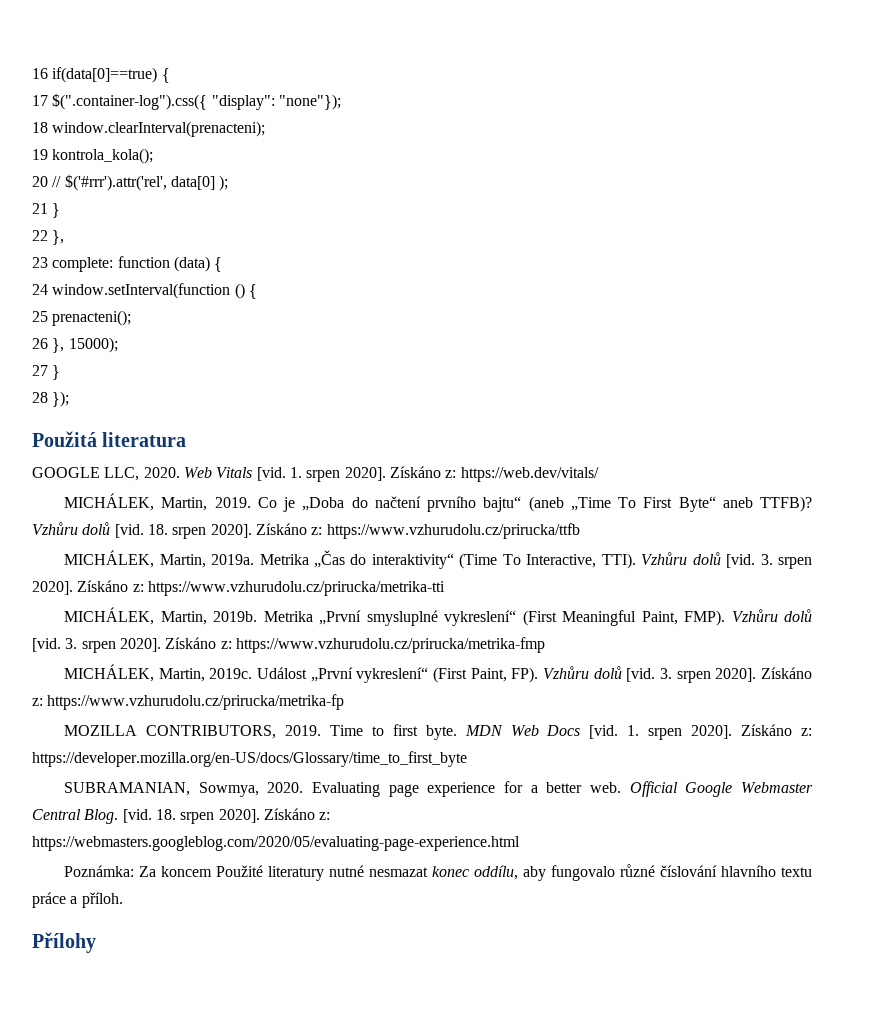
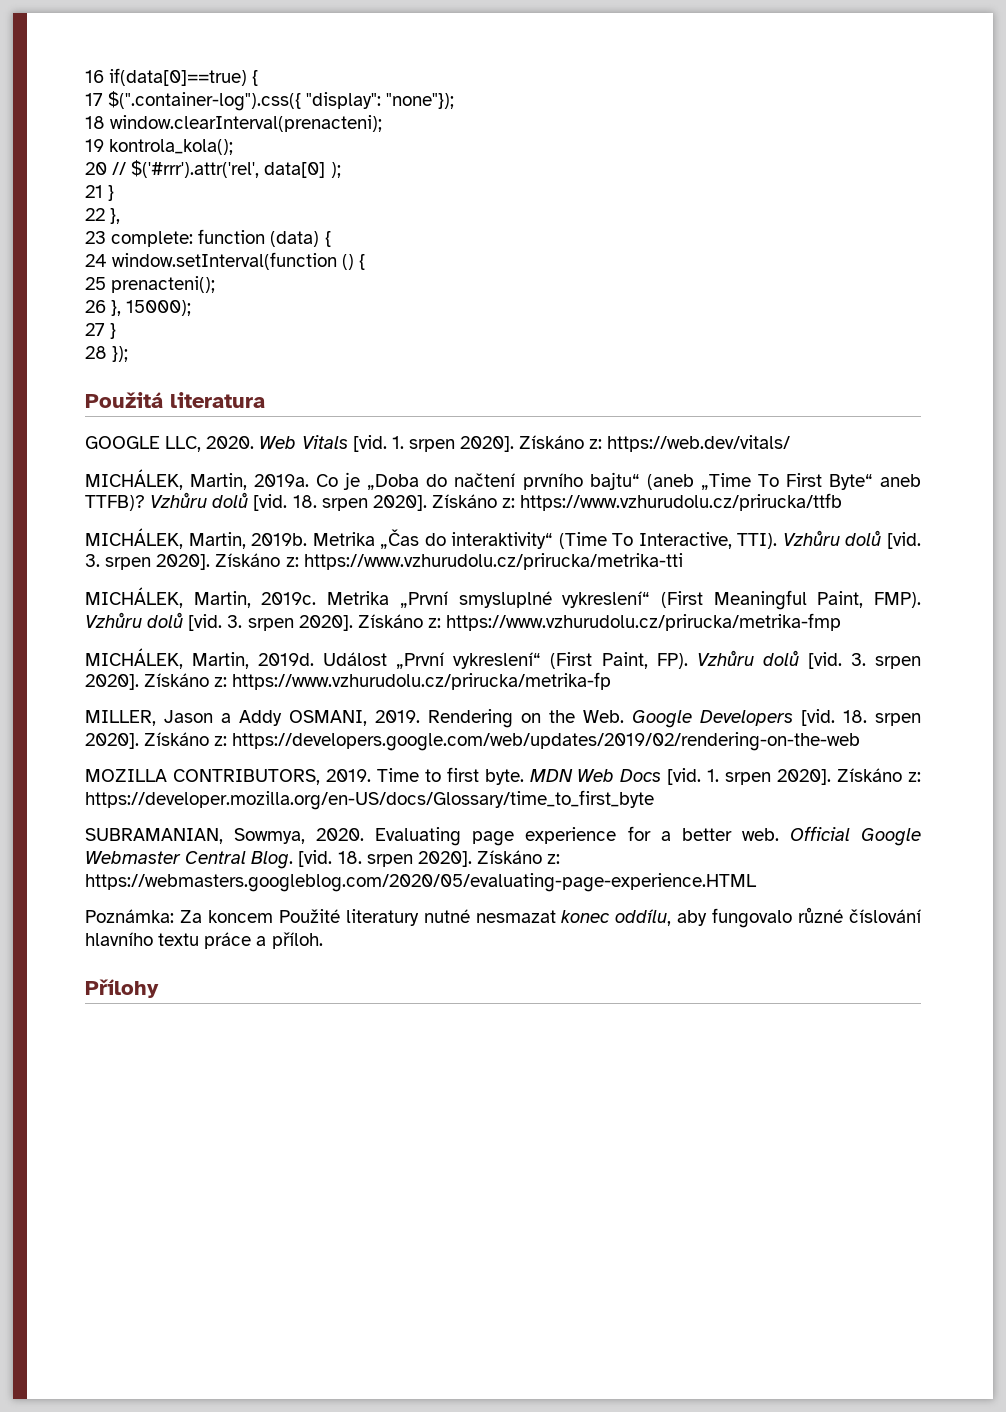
- MICHÁLEK, Martin, 2019.
+ MICHÁLEK, Martin, 2019a.
- MICHÁLEK, Martin, 2019a.
+ MICHÁLEK, Martin, 2019b.
- MICHÁLEK, Martin, 2019b.
+ MICHÁLEK, Martin, 2019c.
- MICHÁLEK, Martin, 2019c.
+ MICHÁLEK, Martin, 2019d.
+ MILLER, Jason a Addy OSMANI, 2019. Rendering on the Web. Google Developers [vid. 18. srpen 2020]. Získáno z: https://developers.google.com/web/updates/2019/02/rendering-on-the-web
- Získáno z: https://webmasters.googleblog.com/2020/05/evaluating-page-experience.html
+ Získáno z: https://webmasters.googleblog.com/2020/05/evaluating-page-experience.HTML

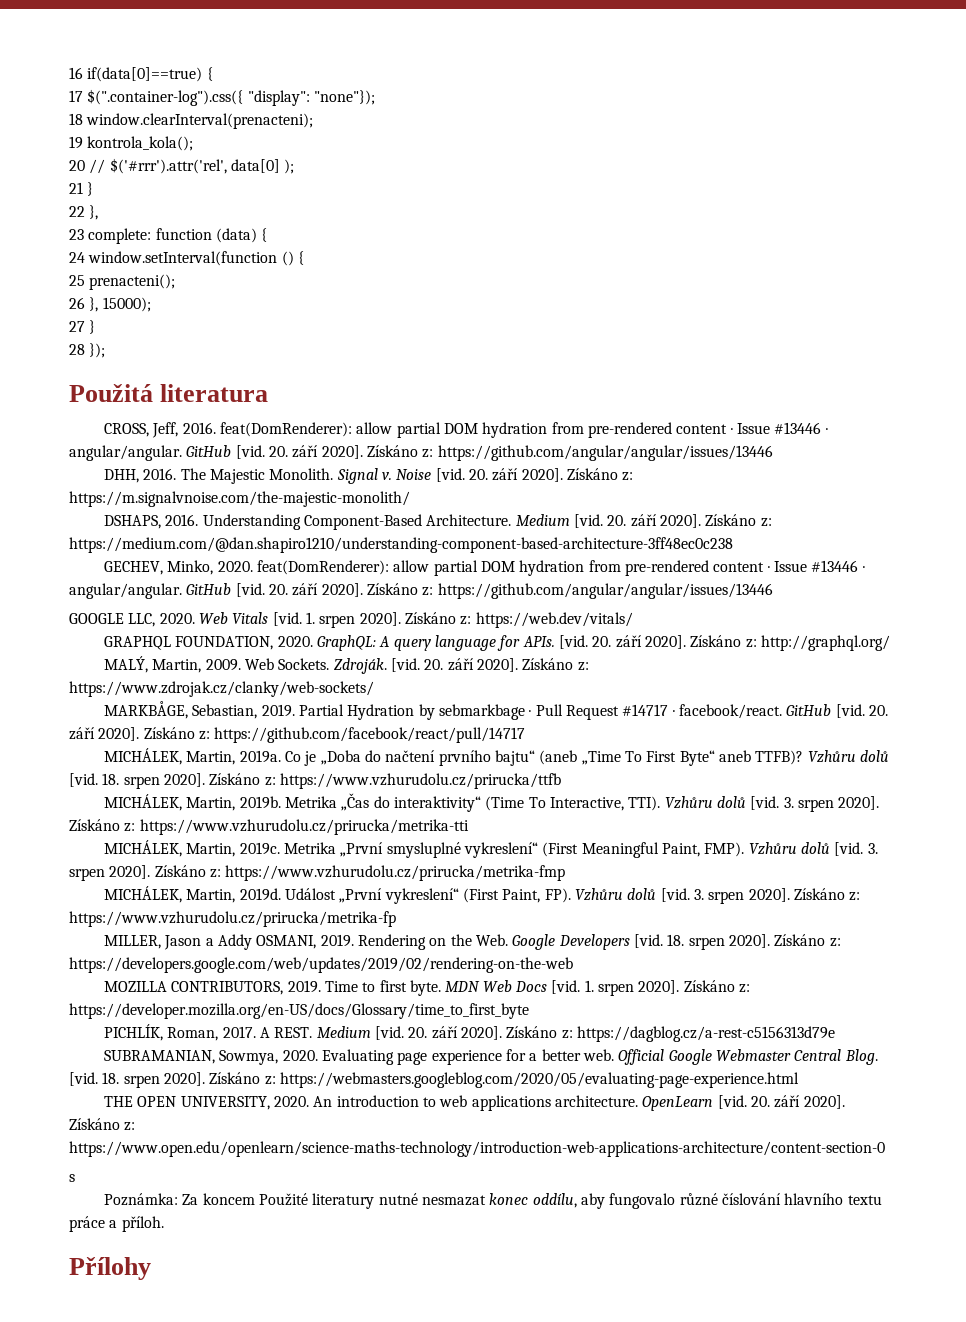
+ CROSS, Jeff, 2016. feat(DomRenderer): allow partial DOM hydration from pre-rendered content · Issue #13446 · angular/angular. GitHub [vid. 20. září 2020]. Získáno z: https://github.com/angular/angular/issues/13446
+ DHH, 2016. The Majestic Monolith. Signal v. Noise [vid. 20. září 2020]. Získáno z: https://m.signalvnoise.com/the-majestic-monolith/
+ DSHAPS, 2016. Understanding Component-Based Architecture. Medium [vid. 20. září 2020]. Získáno z: https://medium.com/@dan.shapiro1210/understanding-component-based-architecture-3ff48ec0c238
+ GECHEV, Minko, 2020. feat(DomRenderer): allow partial DOM hydration from pre-rendered content · Issue #13446 · angular/angular. GitHub [vid. 20. září 2020]. Získáno z: https://github.com/angular/angular/issues/13446
+ GRAPHQL FOUNDATION, 2020. GraphQL: A query language for APIs. [vid. 20. září 2020]. Získáno z: http://graphql.org/
+ MALÝ, Martin, 2009. Web Sockets. Zdroják. [vid. 20. září 2020]. Získáno z: https://www.zdrojak.cz/clanky/web-sockets/
+ MARKBÅGE, Sebastian, 2019. Partial Hydration by sebmarkbage · Pull Request #14717 · facebook/react. GitHub [vid. 20. září 2020]. Získáno z: https://github.com/facebook/react/pull/14717
+ PICHLÍK, Roman, 2017. A REST. Medium [vid. 20. září 2020]. Získáno z: https://dagblog.cz/a-rest-c5156313d79e
- Získáno z: https://webmasters.googleblog.com/2020/05/evaluating-page-experience.HTML
+ Získáno z: https://webmasters.googleblog.com/2020/05/evaluating-page-experience.html
+ THE OPEN UNIVERSITY, 2020. An introduction to web applications architecture. OpenLearn [vid. 20. září 2020]. Získáno z: https://www.open.edu/openlearn/science-maths-technology/introduction-web-applications-architecture/content-section-0
+ s

